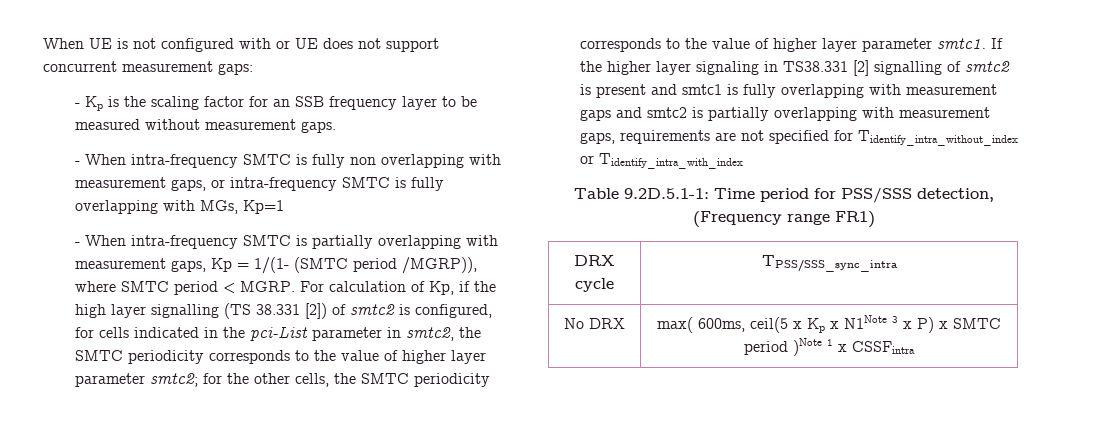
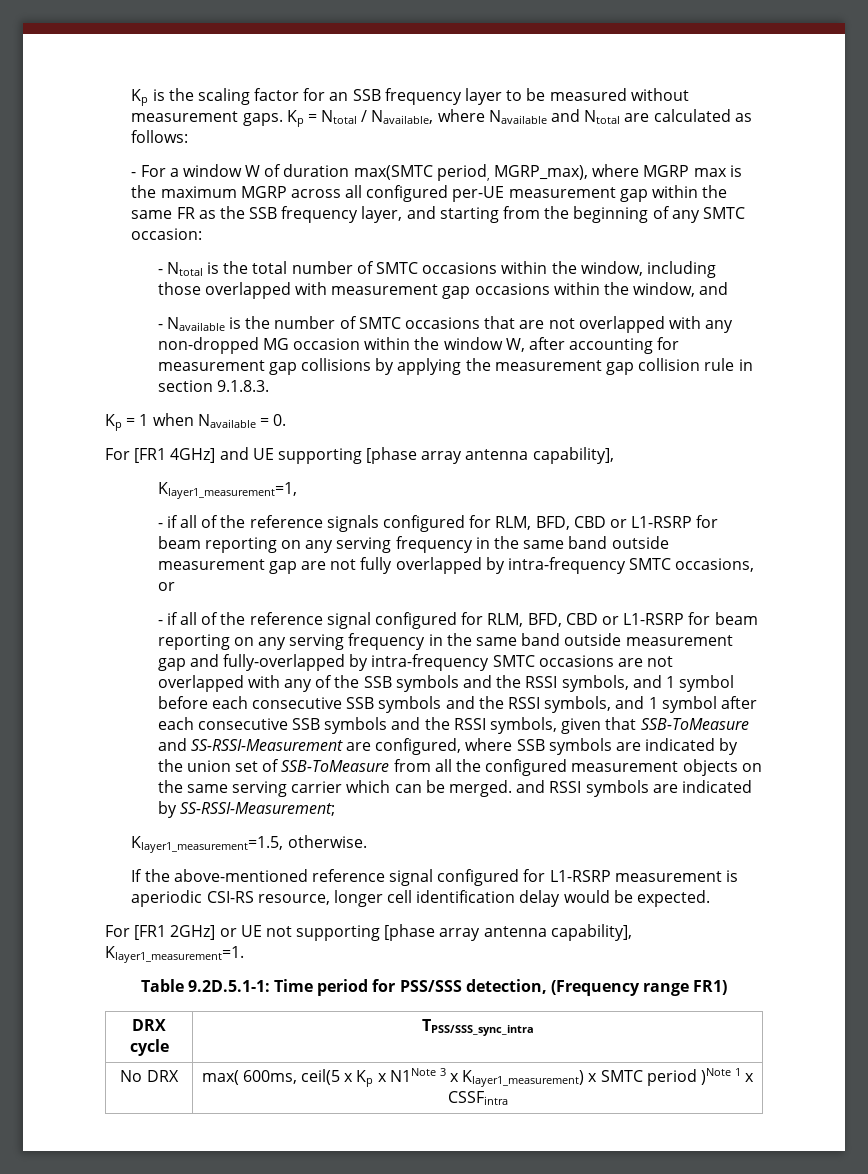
- When UE is not configured with or UE does not support concurrent measurement gaps:
- - Kp is the scaling factor for an SSB frequency layer to be measured without measurement gaps.
- - When intra-frequency SMTC is fully non overlapping with measurement gaps, or intra-frequency SMTC is fully overlapping with MGs, Kp=1
- - When intra-frequency SMTC is partially overlapping with measurement gaps, Kp = 1/(1- (SMTC period /MGRP)), where SMTC period < MGRP. For calculation of Kp, if the high layer signalling (TS 38.331 [2]) of smtc2 is configured, for cells indicated in the pci-List parameter in smtc2, the SMTC periodicity corresponds to the value of higher layer parameter smtc2; for the other cells, the SMTC periodicity corresponds to the value of higher layer parameter smtc1. If the higher layer signaling in TS38.331 [2] signalling of smtc2 is present and smtc1 is fully overlapping with measurement gaps and smtc2 is partially overlapping with measurement gaps, requirements are not specified for Tidentify_intra_without_index or Tidentify_intra_with_index
+ Kp is the scaling factor for an SSB frequency layer to be measured without measurement gaps. Kp = Ntotal / Navailable, where Navailable and Ntotal are calculated as follows:
+ - For a window W of duration max(SMTC period, MGRP_max), where MGRP max is the maximum MGRP across all configured per-UE measurement gap within the same FR as the SSB frequency layer, and starting from the beginning of any SMTC occasion:
+ - Ntotal is the total number of SMTC occasions within the window, including those overlapped with measurement gap occasions within the window, and
+ - Navailable is the number of SMTC occasions that are not overlapped with any non-dropped MG occasion within the window W, after accounting for measurement gap collisions by applying the measurement gap collision rule in section 9.1.8.3.
+ Kp = 1 when Navailable = 0.
+ For [FR1 4GHz] and UE supporting [phase array antenna capability],
+ Klayer1_measurement=1,
+ - if all of the reference signals configured for RLM, BFD, CBD or L1-RSRP for beam reporting on any serving frequency in the same band outside measurement gap are not fully overlapped by intra-frequency SMTC occasions, or
+ - if all of the reference signal configured for RLM, BFD, CBD or L1-RSRP for beam reporting on any serving frequency in the same band outside measurement gap and fully-overlapped by intra-frequency SMTC occasions are not overlapped with any of the SSB symbols and the RSSI symbols, and 1 symbol before each consecutive SSB symbols and the RSSI symbols, and 1 symbol after each consecutive SSB symbols and the RSSI symbols, given that SSB-ToMeasure and SS-RSSI-Measurement are configured, where SSB symbols are indicated by the union set of SSB-ToMeasure from all the configured measurement objects on the same serving carrier which can be merged. and RSSI symbols are indicated by SS-RSSI-Measurement;
+ Klayer1_measurement=1.5, otherwise.
+ If the above-mentioned reference signal configured for L1-RSRP measurement is aperiodic CSI-RS resource, longer cell identification delay would be expected.
+ For [FR1 2GHz] or UE not supporting [phase array antenna capability], Klayer1_measurement=1.
- No DRX | max( 600ms, ceil(5 x Kp x N1Note 3 x P) x SMTC period )Note 1 x CSSFintra
+ No DRX | max( 600ms, ceil(5 x Kp x N1Note 3 x Klayer1_measurement) x SMTC period )Note 1 x CSSFintra

